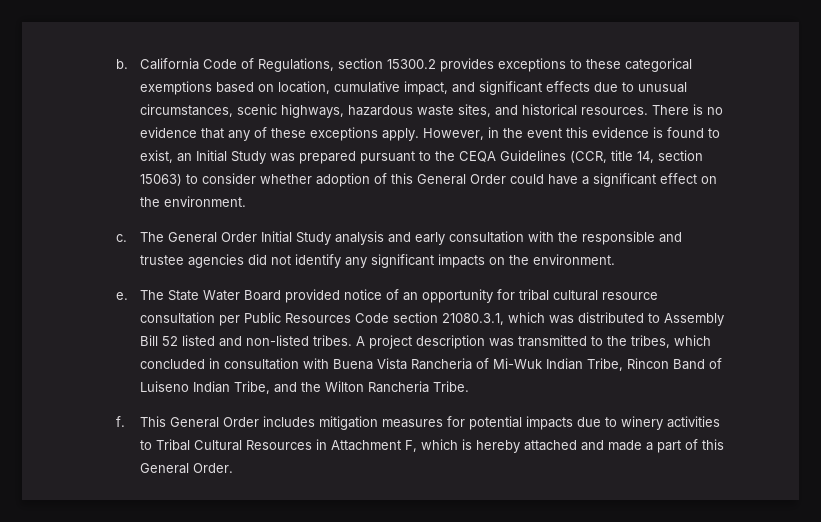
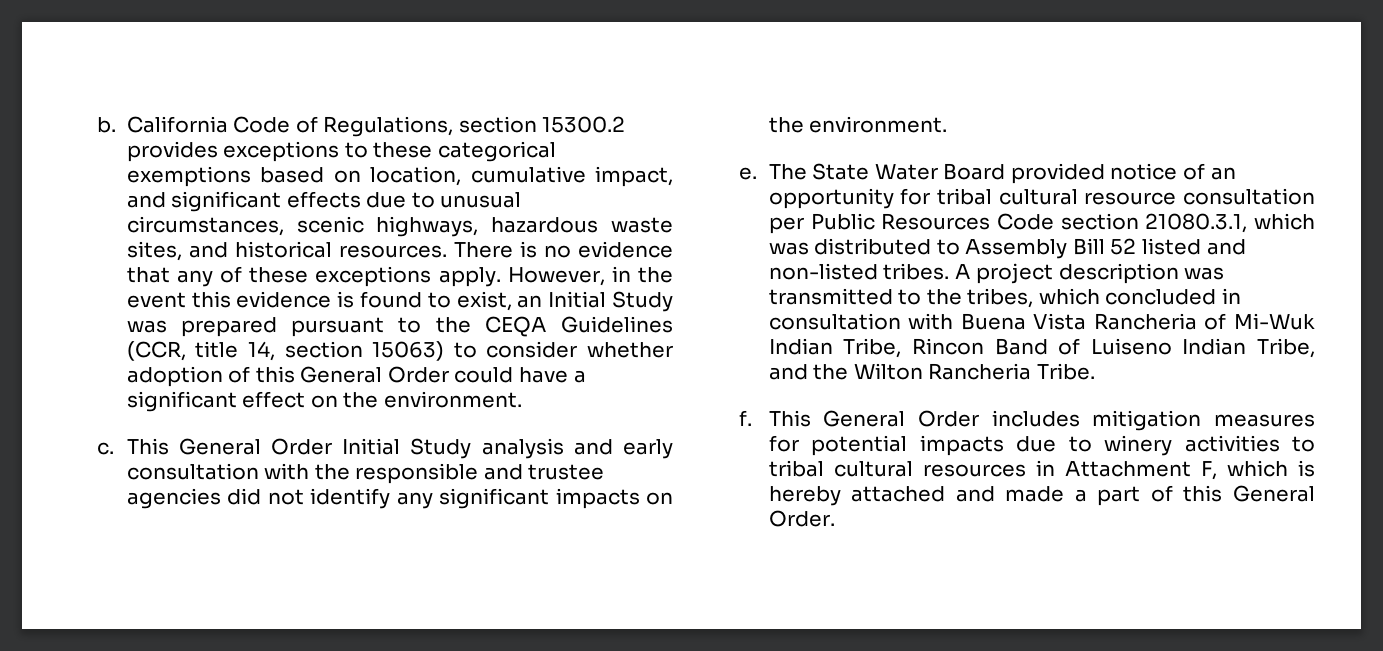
- The General Order Initial Study analysis and early consultation with the responsible and trustee agencies did not identify any significant impacts on the environment.
+ This General Order Initial Study analysis and early consultation with the responsible and trustee agencies did not identify any significant impacts on the environment.
- This General Order includes mitigation measures for potential impacts due to winery activities to Tribal Cultural Resources in Attachment F, which is hereby attached and made a part of this General Order.
+ This General Order includes mitigation measures for potential impacts due to winery activities to tribal cultural resources in Attachment F, which is hereby attached and made a part of this General Order.

